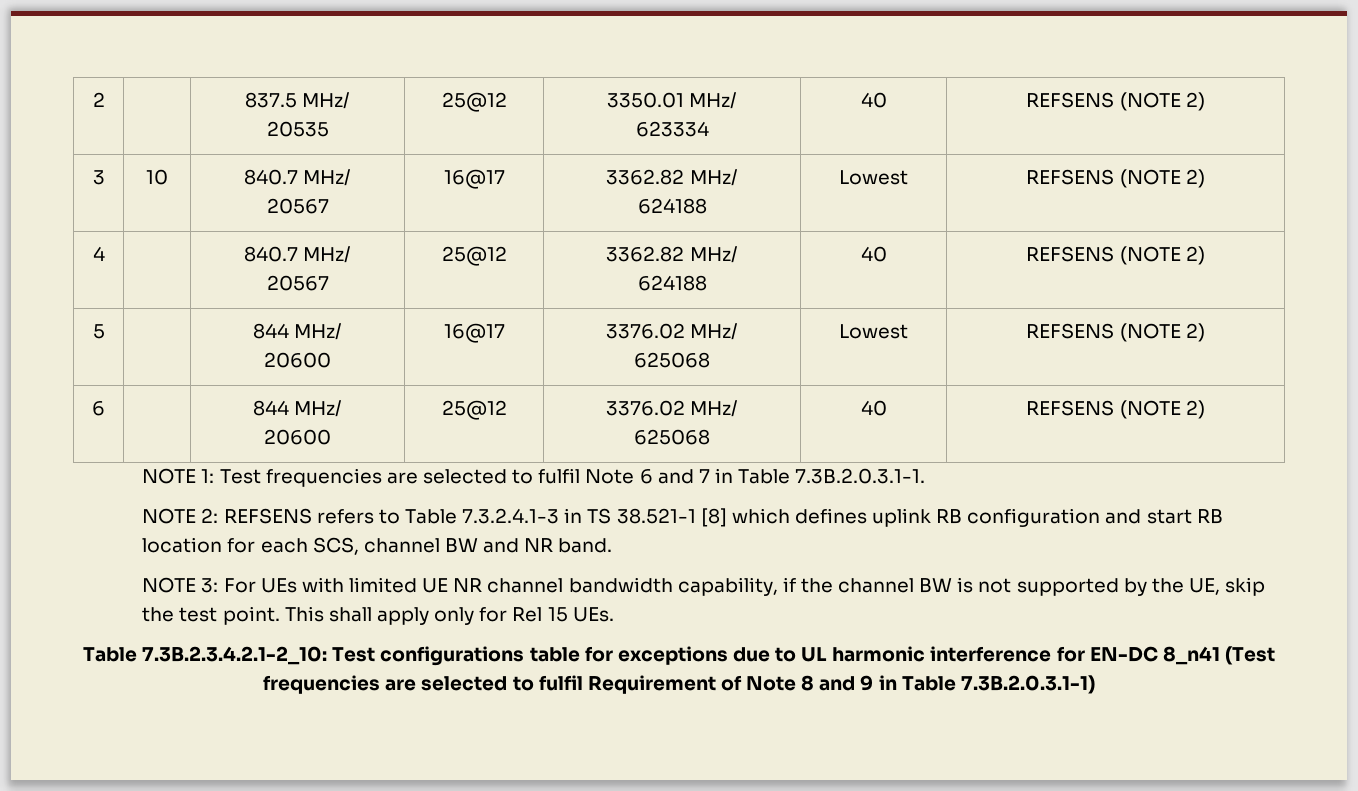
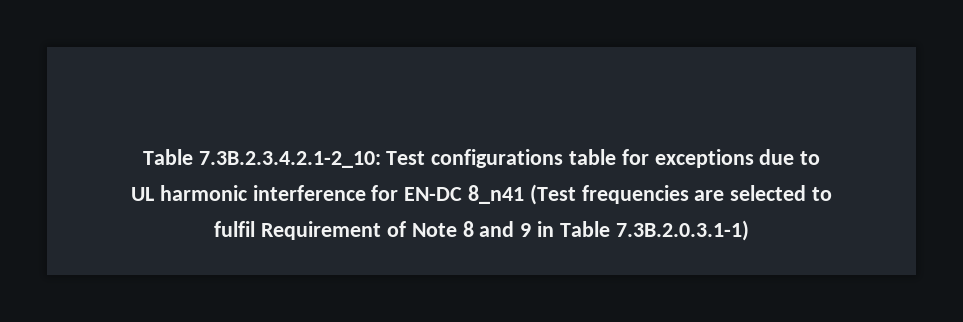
- 2 | | 837.5 MHz/
- 20535 | 25@12 | 3350.01 MHz/
- 623334 | 40 | REFSENS (NOTE 2)
- 3 | 10 | 840.7 MHz/
- 20567 | 16@17 | 3362.82 MHz/
- 624188 | Lowest | REFSENS (NOTE 2)
- 4 | | 840.7 MHz/
- 20567 | 25@12 | 3362.82 MHz/
- 624188 | 40 | REFSENS (NOTE 2)
- 5 | | 844 MHz/
- 20600 | 16@17 | 3376.02 MHz/
- 625068 | Lowest | REFSENS (NOTE 2)
- 6 | | 844 MHz/
- 20600 | 25@12 | 3376.02 MHz/
- 625068 | 40 | REFSENS (NOTE 2)
- NOTE 1: Test frequencies are selected to fulfil Note 6 and 7 in Table 7.3B.2.0.3.1-1.
- NOTE 2: REFSENS refers to Table 7.3.2.4.1-3 in TS 38.521-1 [8] which defines uplink RB configuration and start RB location for each SCS, channel BW and NR band.
- NOTE 3: For UEs with limited UE NR channel bandwidth capability, if the channel BW is not supported by the UE, skip the test point. This shall apply only for Rel 15 UEs.

